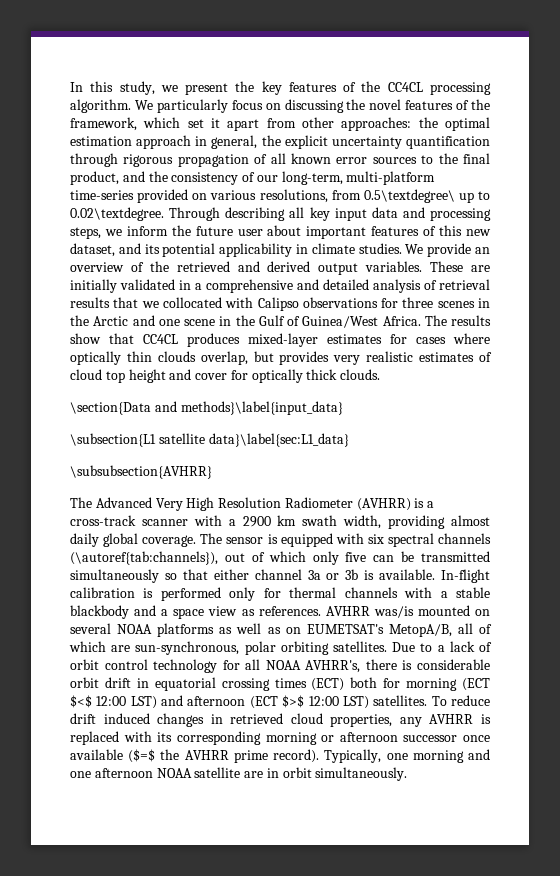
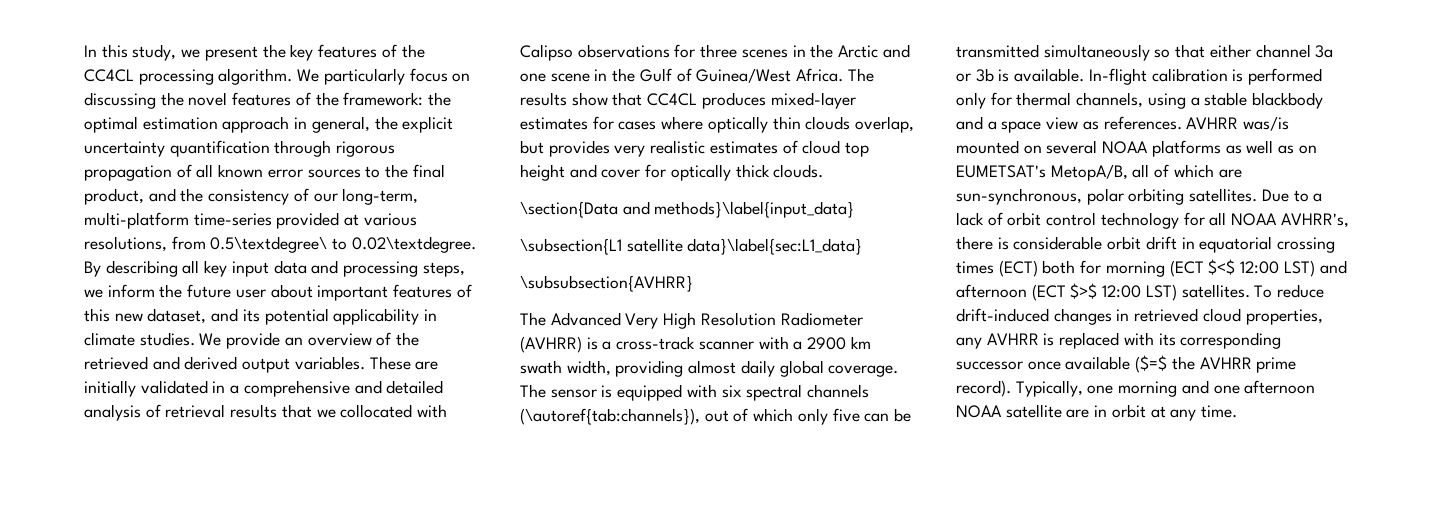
- We particularly focus on discussing the novel features of the framework, which set it apart from other approaches:
+ We particularly focus on discussing the novel features of the framework:
- the optimal estimation approach in general, the explicit uncertainty quantification through rigorous propagation of all known error sources to the final product, and the consistency of our long-term, multi-platform time-series provided on various resolutions, from 0.5\textdegree\ up to 0.02\textdegree. Through describing all key input data and processing steps, we inform the future user about important features of this new dataset, and its potential applicability in climate studies.
+ the optimal estimation approach in general, the explicit uncertainty quantification through rigorous propagation of all known error sources to the final product, and the consistency of our long-term, multi-platform time-series provided at various resolutions, from 0.5\textdegree\ to 0.02\textdegree. By describing all key input data and processing steps, we inform the future user about important features of this new dataset, and its potential applicability in climate studies.
- In-flight calibration is performed only for thermal channels with a stable blackbody and a space view as references.
+ In-flight calibration is performed only for thermal channels, using a stable blackbody and a space view as references.
- To reduce drift induced changes in retrieved cloud properties, any AVHRR is replaced with its corresponding morning or afternoon successor once available ($=$ the AVHRR prime record).
+ To reduce drift-induced changes in retrieved cloud properties, any AVHRR is replaced with its corresponding successor once available ($=$ the AVHRR prime record).
- Typically, one morning and one afternoon NOAA satellite are in orbit simultaneously.
+ Typically, one morning and one afternoon NOAA satellite are in orbit at any time.

